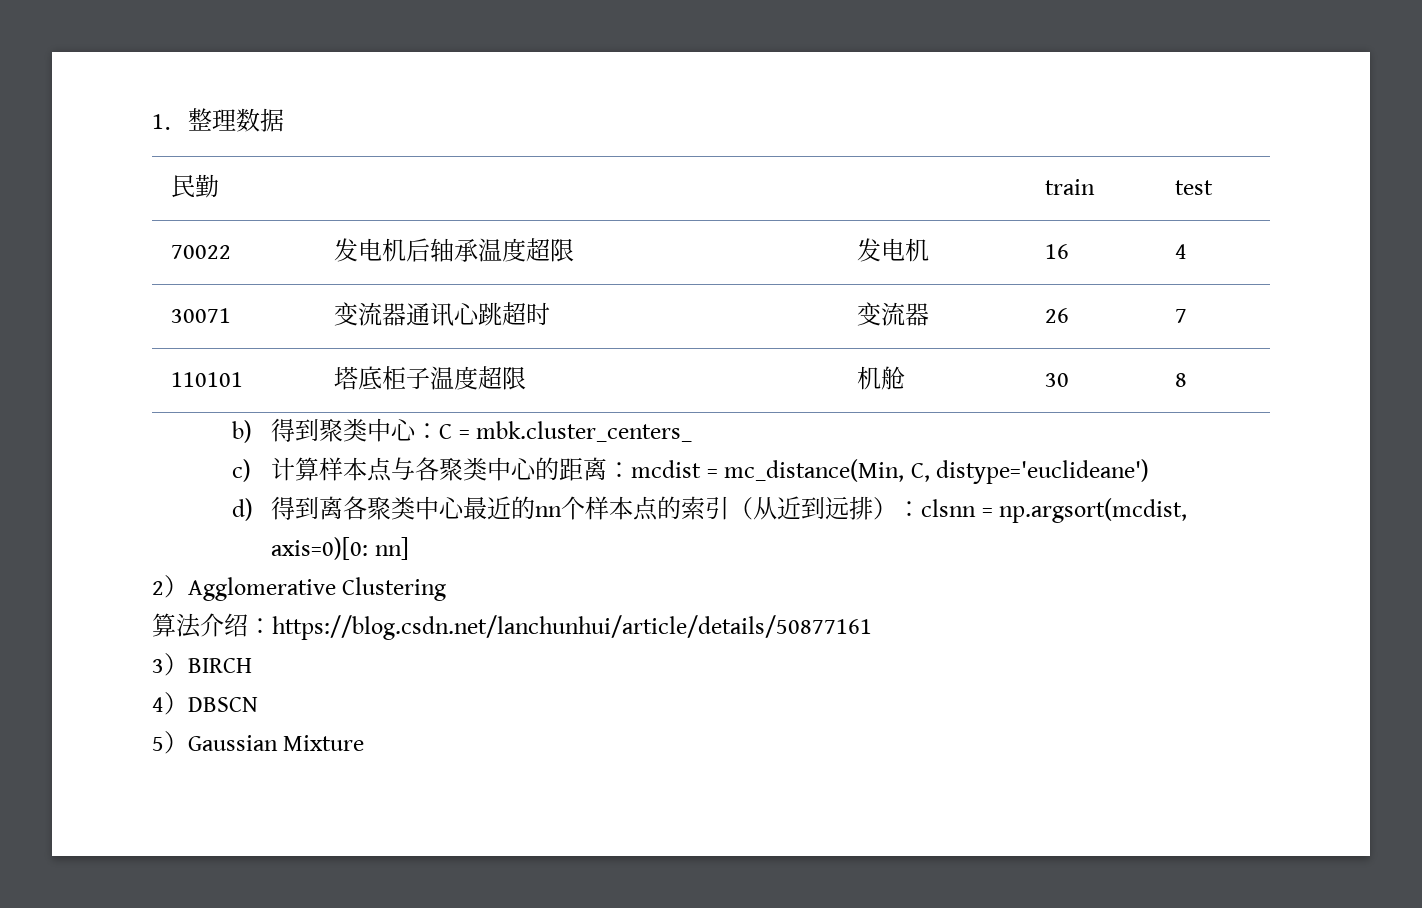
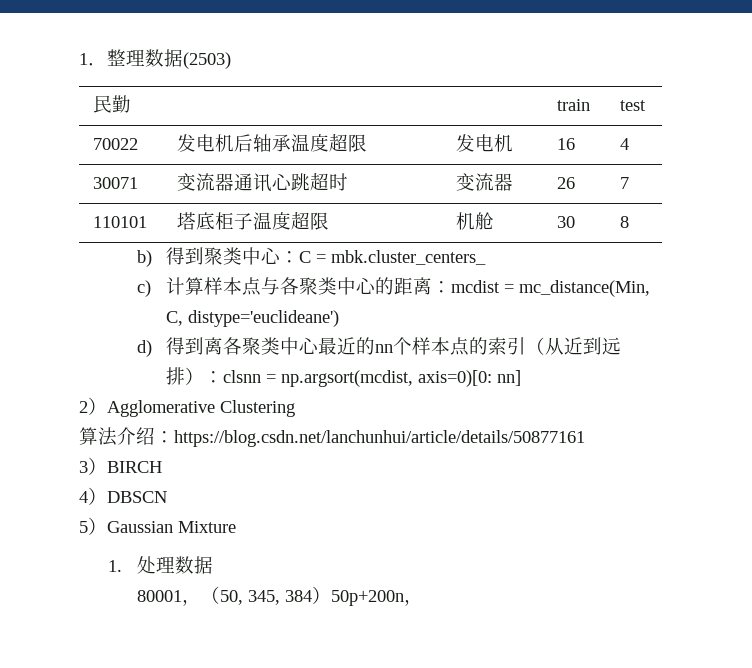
- 1．整理数据
+ 1．整理数据(2503)
+ 1.处理数据
+ 80001，（50, 345, 384）50p+200n，

